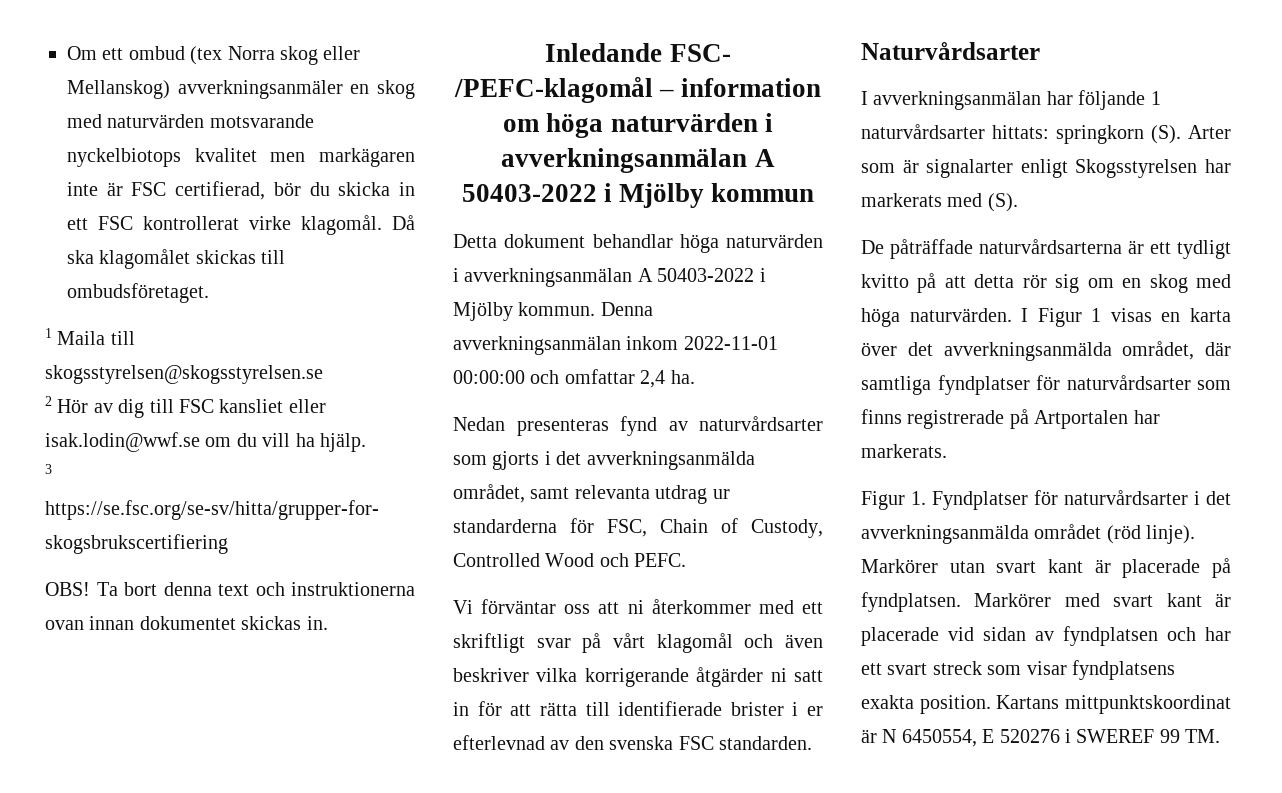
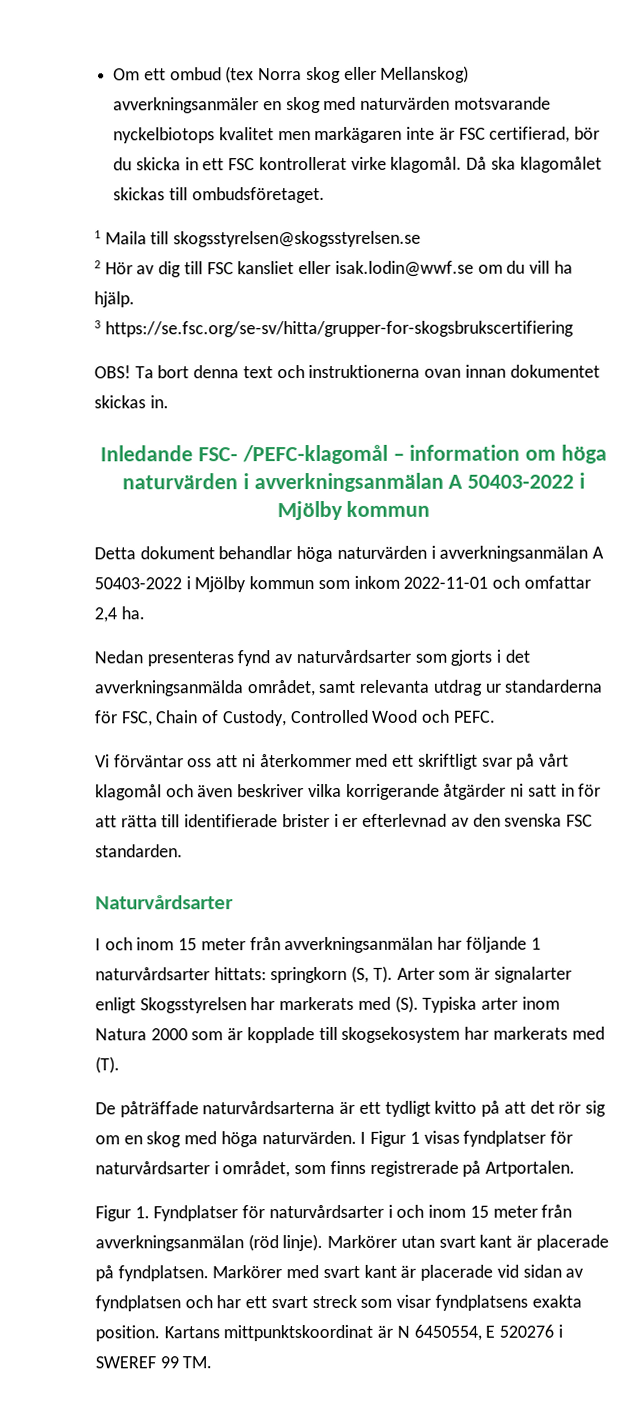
- Detta dokument behandlar höga naturvärden i avverkningsanmälan A 50403-2022 i Mjölby kommun. Denna avverkningsanmälan inkom 2022-11-01 00:00:00 och omfattar 2,4 ha.
+ Detta dokument behandlar höga naturvärden i avverkningsanmälan A 50403-2022 i Mjölby kommun som inkom 2022-11-01 och omfattar 2,4 ha.
- I avverkningsanmälan har följande 1 naturvårdsarter hittats: springkorn (S). Arter som är signalarter enligt Skogsstyrelsen har markerats med (S).
+ I och inom 15 meter från avverkningsanmälan har följande 1 naturvårdsarter hittats: springkorn (S, T). Arter som är signalarter enligt Skogsstyrelsen har markerats med (S). Typiska arter inom Natura 2000 som är kopplade till skogsekosystem har markerats med (T).
- De påträffade naturvårdsarterna är ett tydligt kvitto på att detta rör sig om en skog med höga naturvärden.
+ De påträffade naturvårdsarterna är ett tydligt kvitto på att det rör sig om en skog med höga naturvärden.
- I Figur 1 visas en karta över det avverkningsanmälda området, där samtliga fyndplatser för naturvårdsarter som finns registrerade på Artportalen har markerats.
+ I Figur 1 visas fyndplatser för naturvårdsarter i området, som finns registrerade på Artportalen.
- Figur 1. Fyndplatser för naturvårdsarter i det avverkningsanmälda området (röd linje).
+ Figur 1. Fyndplatser för naturvårdsarter i och inom 15 meter från avverkningsanmälan (röd linje).

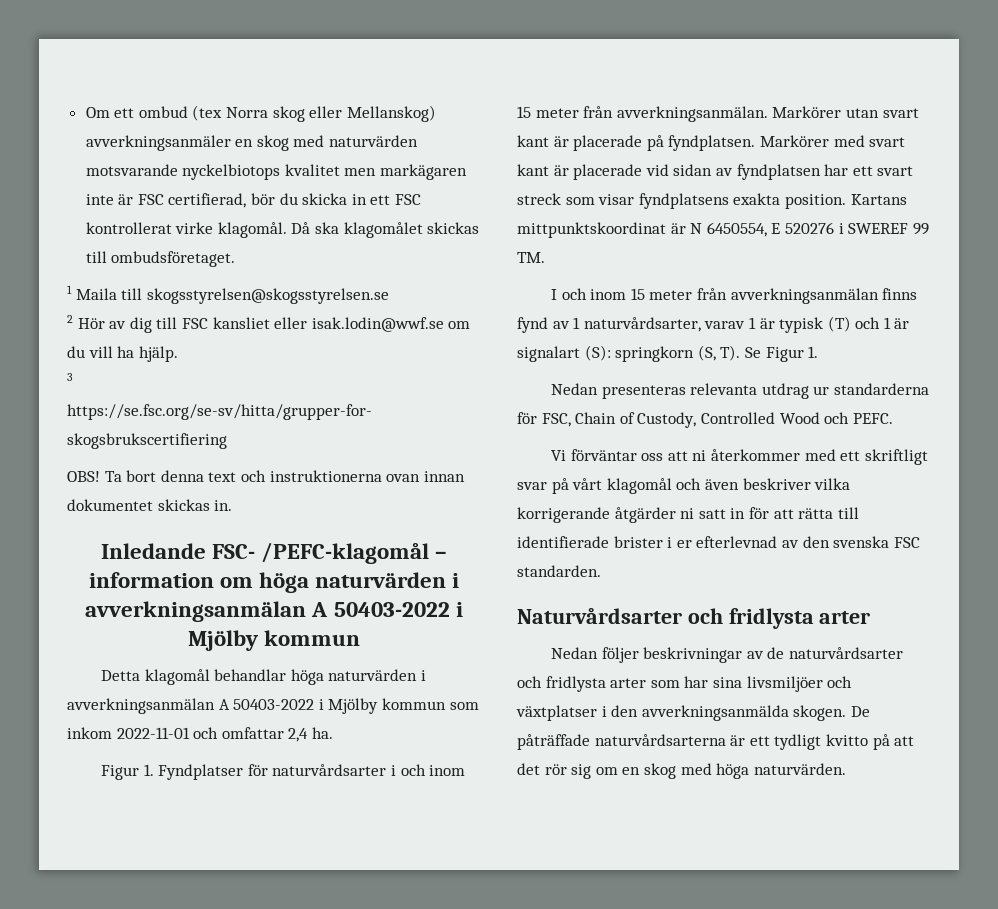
- Detta dokument behandlar höga naturvärden i avverkningsanmälan A 50403-2022 i Mjölby kommun som inkom 2022-11-01 och omfattar 2,4 ha.
+ Detta klagomål behandlar höga naturvärden i avverkningsanmälan A 50403-2022 i Mjölby kommun som inkom 2022-11-01 och omfattar 2,4 ha.
- Nedan presenteras fynd av naturvårdsarter som gjorts i det avverkningsanmälda området, samt relevanta utdrag ur standarderna för FSC, Chain of Custody, Controlled Wood och PEFC.
+ Figur 1. Fyndplatser för naturvårdsarter i och inom 15 meter från avverkningsanmälan. Markörer utan svart kant är placerade på fyndplatsen. Markörer med svart kant är placerade vid sidan av fyndplatsen har ett svart streck som visar fyndplatsens exakta position. Kartans mittpunktskoordinat är N 6450554, E 520276 i SWEREF 99 TM.
+ I och inom 15 meter från avverkningsanmälan finns fynd av 1 naturvårdsarter, varav 1 är typisk (T) och 1 är signalart (S): springkorn (S, T). Se Figur 1.
+ Nedan presenteras relevanta utdrag ur standarderna för FSC, Chain of Custody, Controlled Wood och PEFC.
- Naturvårdsarter
- I och inom 15 meter från avverkningsanmälan har följande 1 naturvårdsarter hittats: springkorn (S, T). Arter som är signalarter enligt Skogsstyrelsen har markerats med (S). Typiska arter inom Natura 2000 som är kopplade till skogsekosystem har markerats med (T).
- De påträffade naturvårdsarterna är ett tydligt kvitto på att det rör sig om en skog med höga naturvärden. I Figur 1 visas fyndplatser för naturvårdsarter i området, som finns registrerade på Artportalen.
- Figur 1. Fyndplatser för naturvårdsarter i och inom 15 meter från avverkningsanmälan (röd linje). Markörer utan svart kant är placerade på fyndplatsen. Markörer med svart kant är placerade vid sidan av fyndplatsen och har ett svart streck som visar fyndplatsens exakta position. Kartans mittpunktskoordinat är N 6450554, E 520276 i SWEREF 99 TM.
+ Naturvårdsarter och fridlysta arter
+ Nedan följer beskrivningar av de naturvårdsarter och fridlysta arter som har sina livsmiljöer och växtplatser i den avverkningsanmälda skogen. De påträffade naturvårdsarterna är ett tydligt kvitto på att det rör sig om en skog med höga naturvärden.

